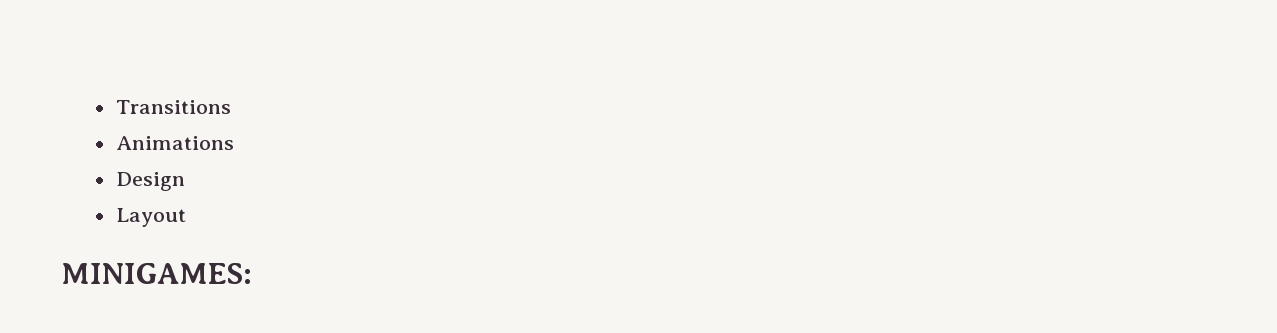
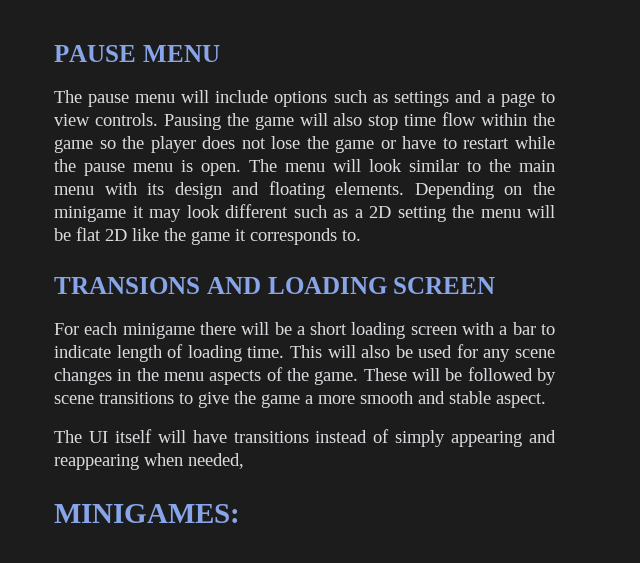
- Transitions
- Animations
- Design
- Layout
+ PAUSE MENU
+ The pause menu will include options such as settings and a page to view controls. Pausing the game will also stop time flow within the game so the player does not lose the game or have to restart while the pause menu is open. The menu will look similar to the main menu with its design and floating elements. Depending on the minigame it may look different such as a 2D setting the menu will be flat 2D like the game it corresponds to.
+ TRANSIONS AND LOADING SCREEN
+ For each minigame there will be a short loading screen with a bar to indicate length of loading time. This will also be used for any scene changes in the menu aspects of the game. These will be followed by scene transitions to give the game a more smooth and stable aspect.
+ The UI itself will have transitions instead of simply appearing and reappearing when needed,

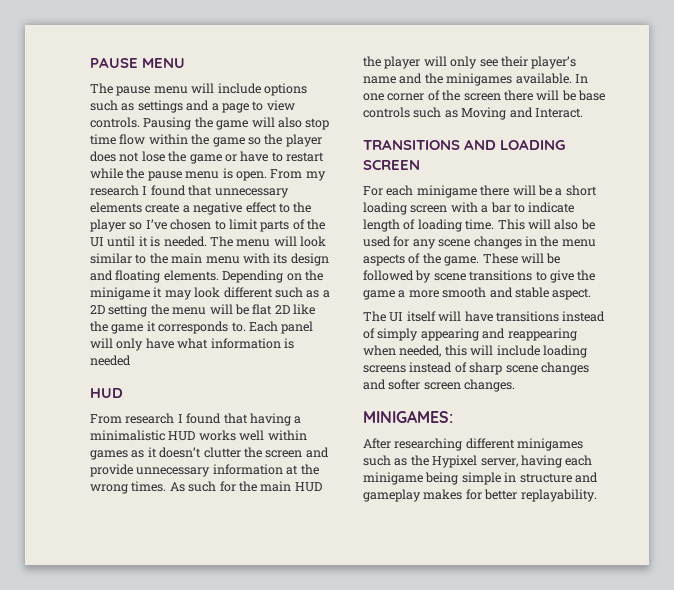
+ From my research I found that unnecessary elements create a negative effect to the player so I’ve chosen to limit parts of the UI until it is needed.
- Depending on the minigame it may look different such as a 2D setting the menu will be flat 2D like the game it corresponds to.
- TRANSIONS AND LOADING SCREEN
+ Depending on the minigame it may look different such as a 2D setting the menu will be flat 2D like the game it corresponds to. Each panel will only have what information is needed
+ HUD
+ From research I found that having a minimalistic HUD works well within games as it doesn’t clutter the screen and provide unnecessary information at the wrong times. As such for the main HUD the player will only see their player’s name and the minigames available. In one corner of the screen there will be base controls such as Moving and Interact.
+ TRANSITIONS AND LOADING SCREEN
- The UI itself will have transitions instead of simply appearing and reappearing when needed,
+ The UI itself will have transitions instead of simply appearing and reappearing when needed, this will include loading screens instead of sharp scene changes and softer screen changes.
  MINIGAMES:
+ After researching different minigames such as the Hypixel server, having each minigame being simple in structure and gameplay makes for better replayability.

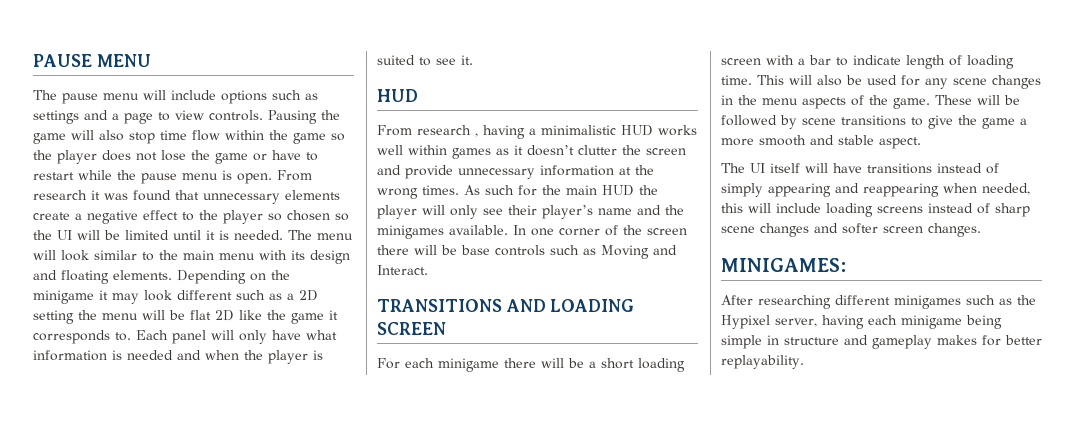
- From my research I found that unnecessary elements create a negative effect to the player so I’ve chosen to limit parts of the UI until it is needed.
+ From research it was found that unnecessary elements create a negative effect to the player so chosen so the UI will be limited until it is needed.
- Each panel will only have what information is needed
+ Each panel will only have what information is needed and when the player is suited to see it.
- From research I found that having a minimalistic HUD works well within games as it doesn’t clutter the screen and provide unnecessary information at the wrong times.
+ From research , having a minimalistic HUD works well within games as it doesn’t clutter the screen and provide unnecessary information at the wrong times.

